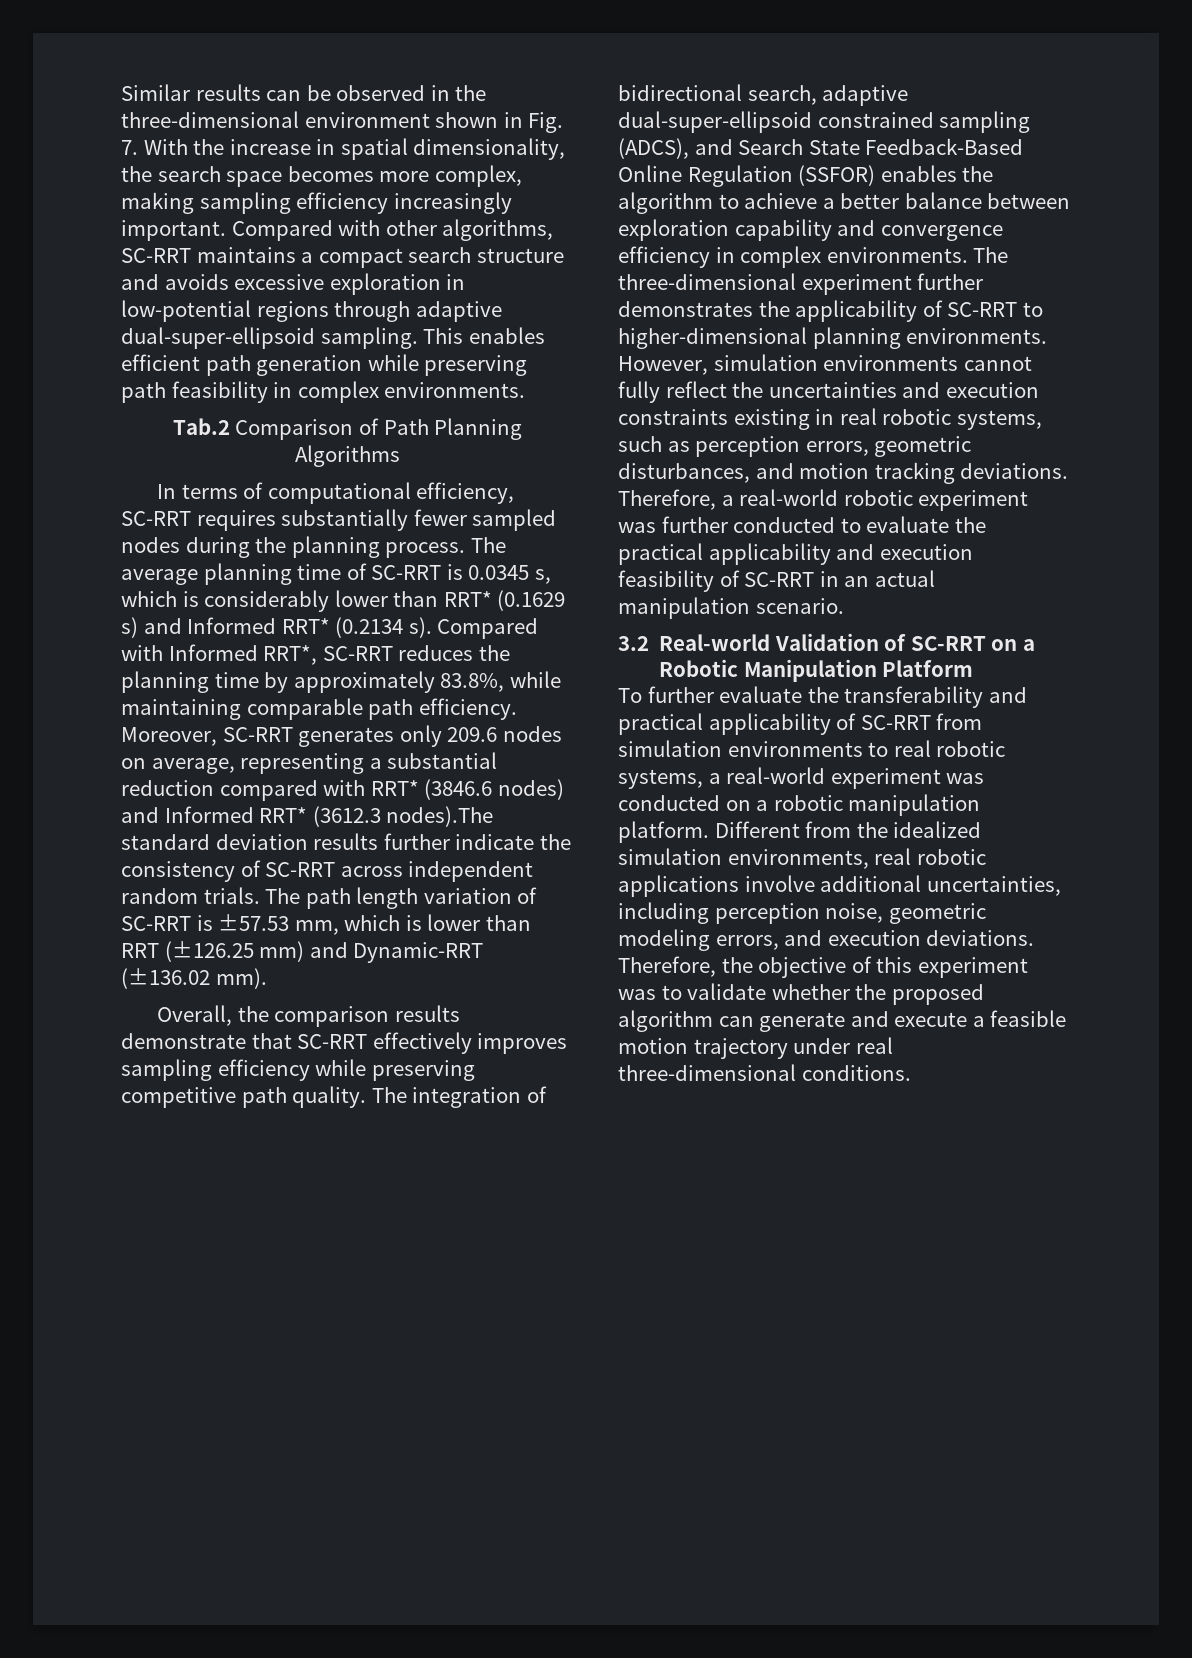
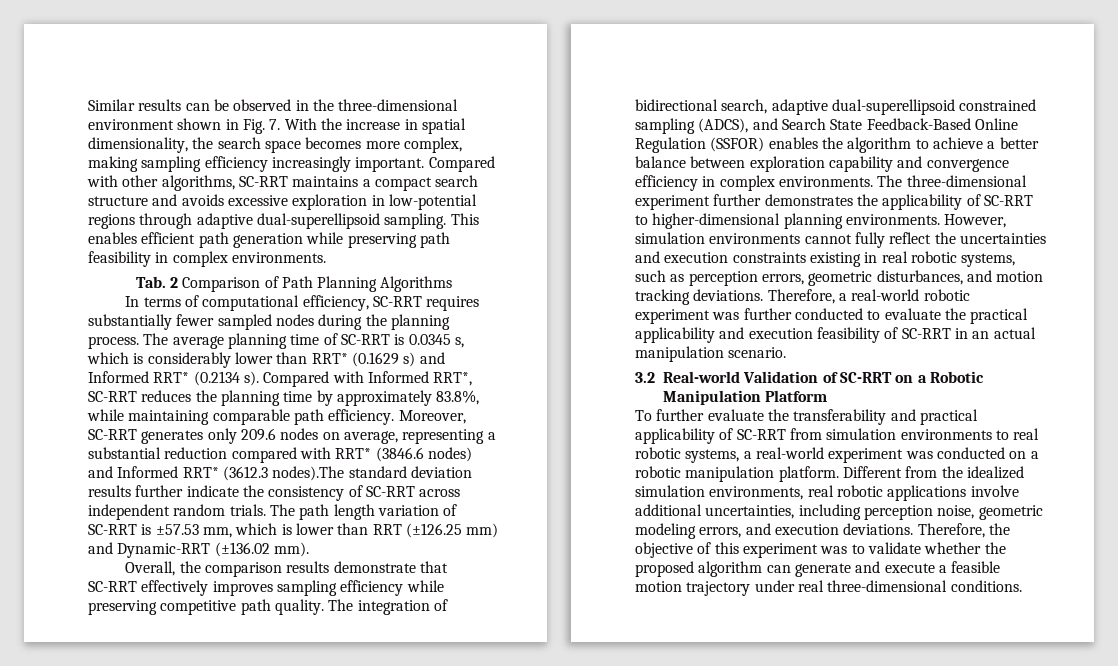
- Compared with other algorithms, SC-RRT maintains a compact search structure and avoids excessive exploration in low-potential regions through adaptive dual-super-ellipsoid sampling.
+ Compared with other algorithms, SC-RRT maintains a compact search structure and avoids excessive exploration in low-potential regions through adaptive dual-superellipsoid sampling.
- Tab.2 Comparison of Path Planning Algorithms
+ Tab. 2 Comparison of Path Planning Algorithms
- The integration of bidirectional search, adaptive dual-super-ellipsoid constrained sampling (ADCS), and Search State Feedback-Based Online Regulation (SSFOR) enables the algorithm to achieve a better balance between exploration capability and convergence efficiency in complex environments.
+ The integration of bidirectional search, adaptive dual-superellipsoid constrained sampling (ADCS), and Search State Feedback-Based Online Regulation (SSFOR) enables the algorithm to achieve a better balance between exploration capability and convergence efficiency in complex environments.

